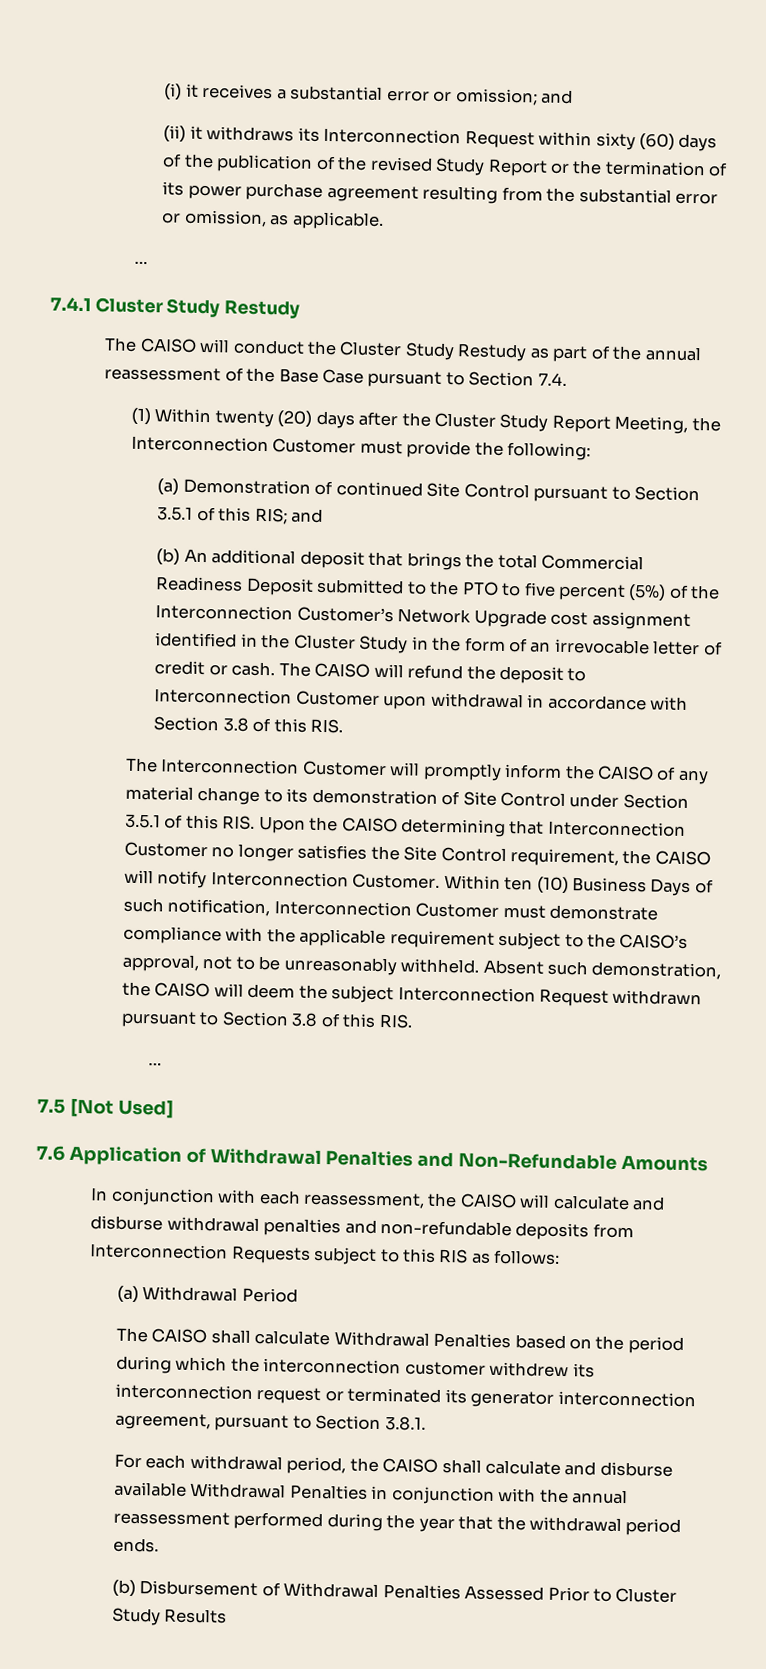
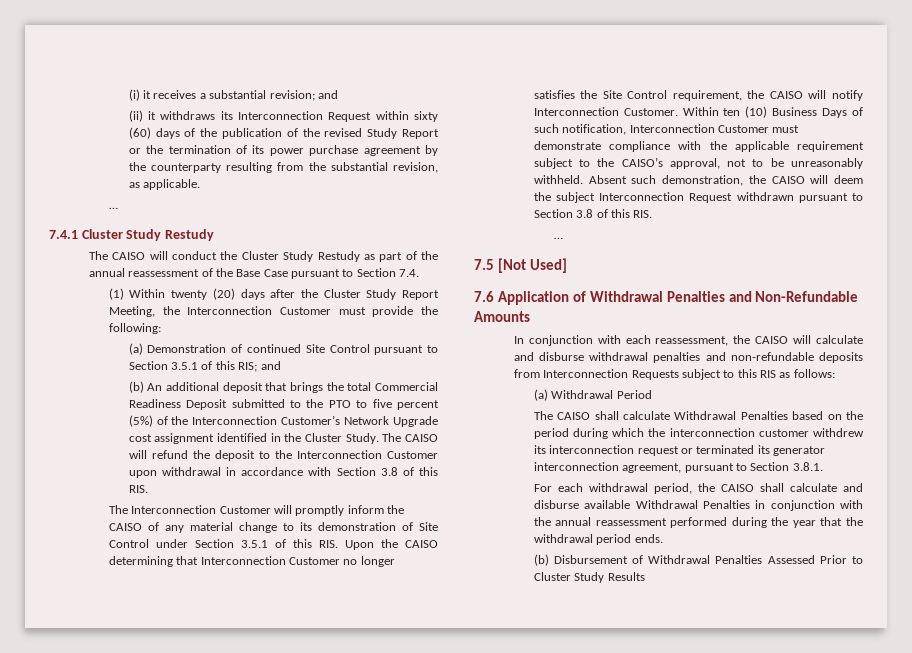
- (i) it receives a substantial error or omission; and
+ (i) it receives a substantial revision; and
- (ii) it withdraws its Interconnection Request within sixty (60) days of the publication of the revised Study Report or the termination of its power purchase agreement resulting from the substantial error or omission, as applicable.
+ (ii) it withdraws its Interconnection Request within sixty (60) days of the publication of the revised Study Report or the termination of its power purchase agreement by the counterparty resulting from the substantial revision, as applicable.
- (b) An additional deposit that brings the total Commercial Readiness Deposit submitted to the PTO to five percent (5%) of the Interconnection Customer’s Network Upgrade cost assignment identified in the Cluster Study in the form of an irrevocable letter of credit or cash.
+ (b) An additional deposit that brings the total Commercial Readiness Deposit submitted to the PTO to five percent (5%) of the Interconnection Customer’s Network Upgrade cost assignment identified in the Cluster Study.
- The CAISO will refund the deposit to Interconnection Customer upon withdrawal in accordance with Section 3.8 of this RIS.
+ The CAISO will refund the deposit to the Interconnection Customer upon withdrawal in accordance with Section 3.8 of this RIS.

